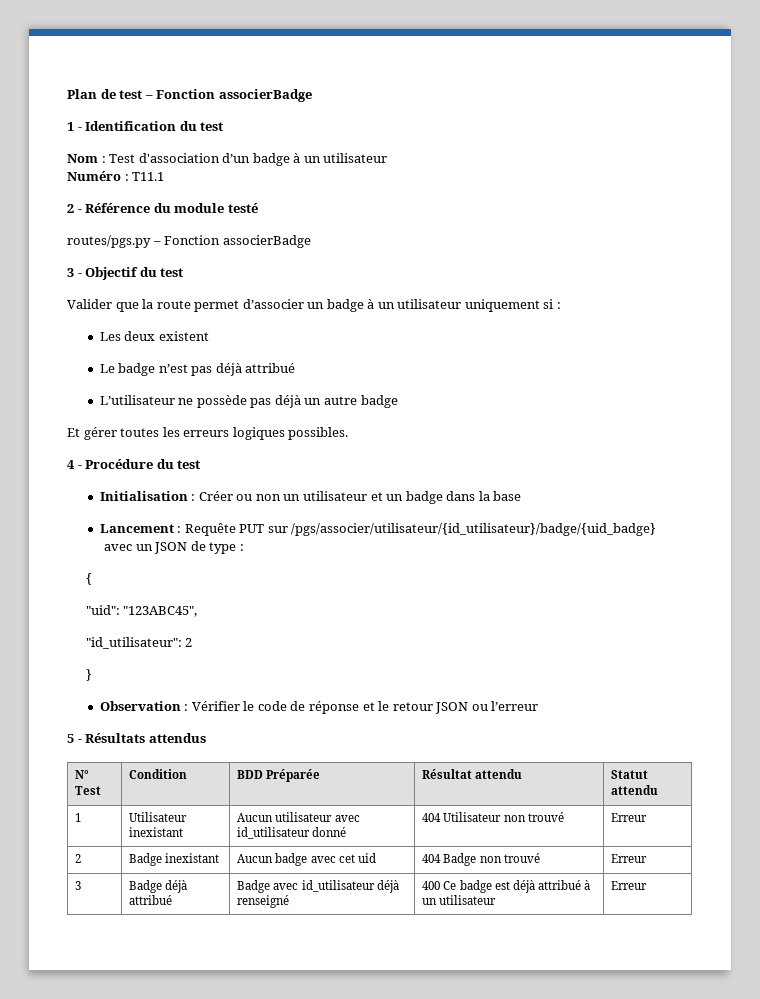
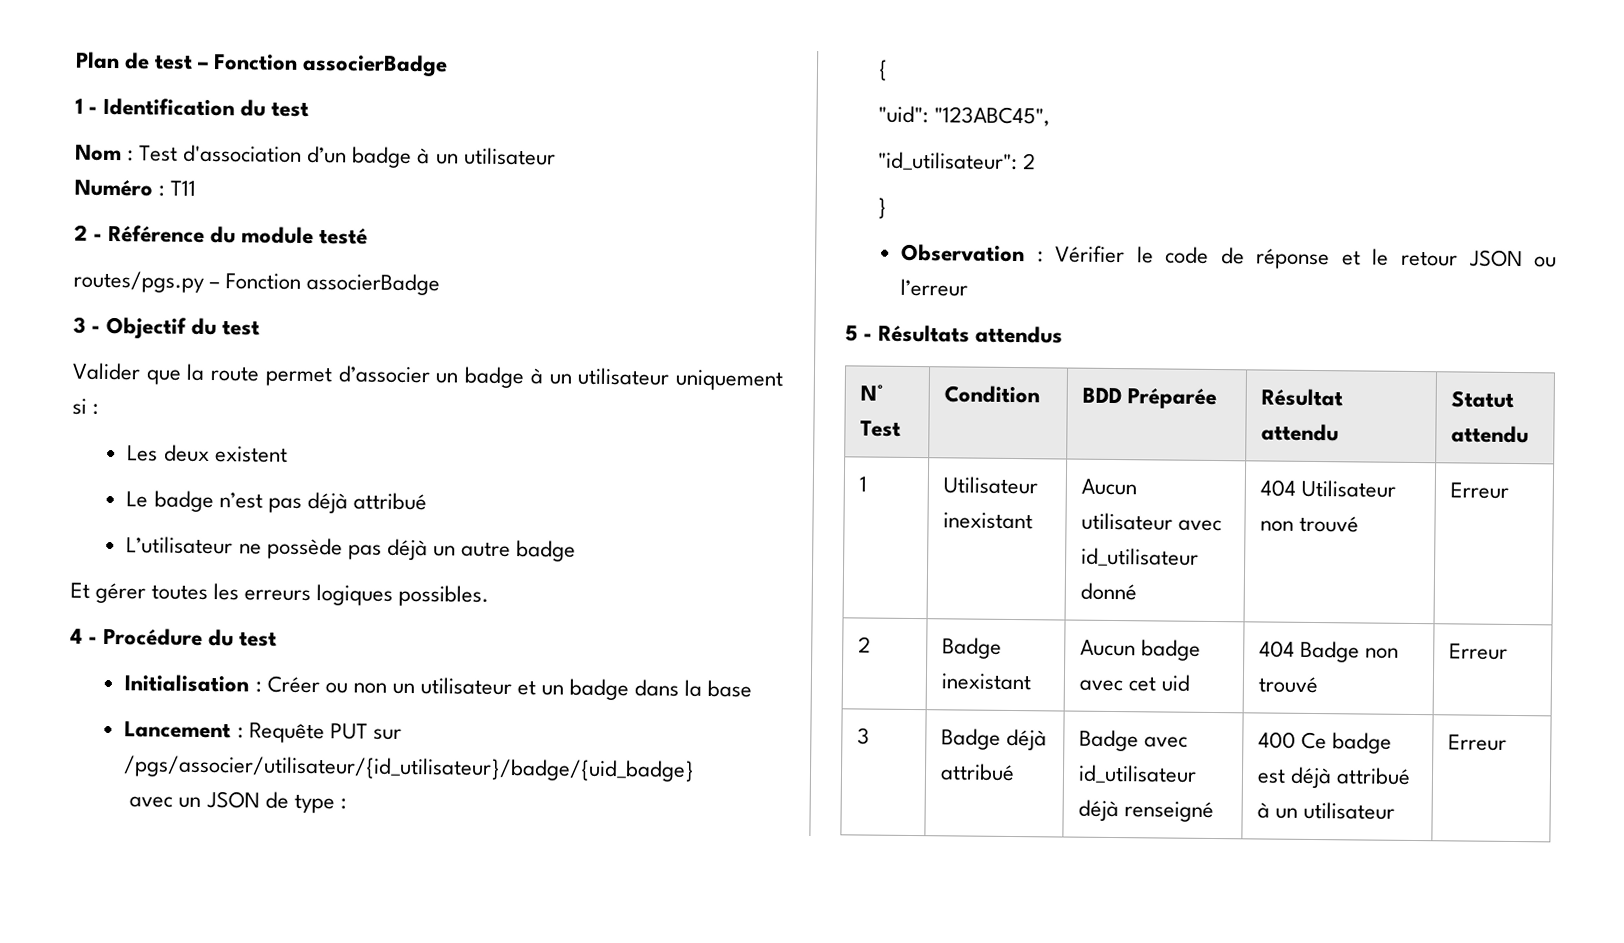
- Numéro : T11.1
+ Numéro : T11

